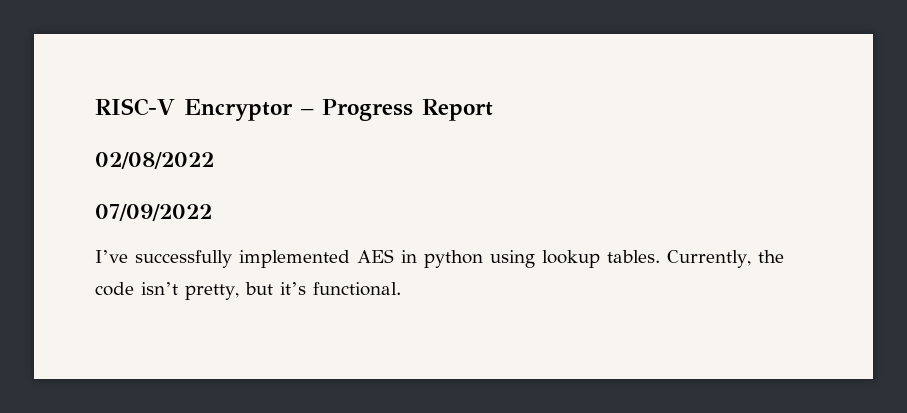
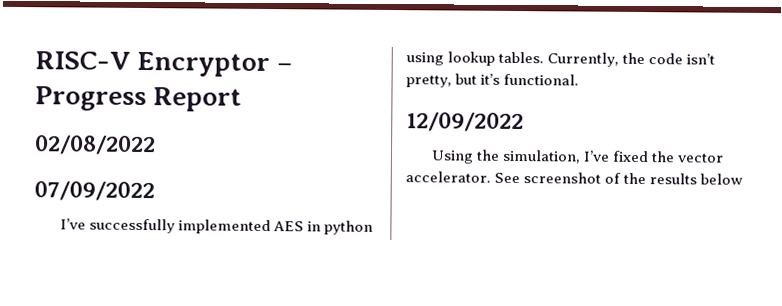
+ 12/09/2022
+ Using the simulation, I’ve fixed the vector accelerator. See screenshot of the results below

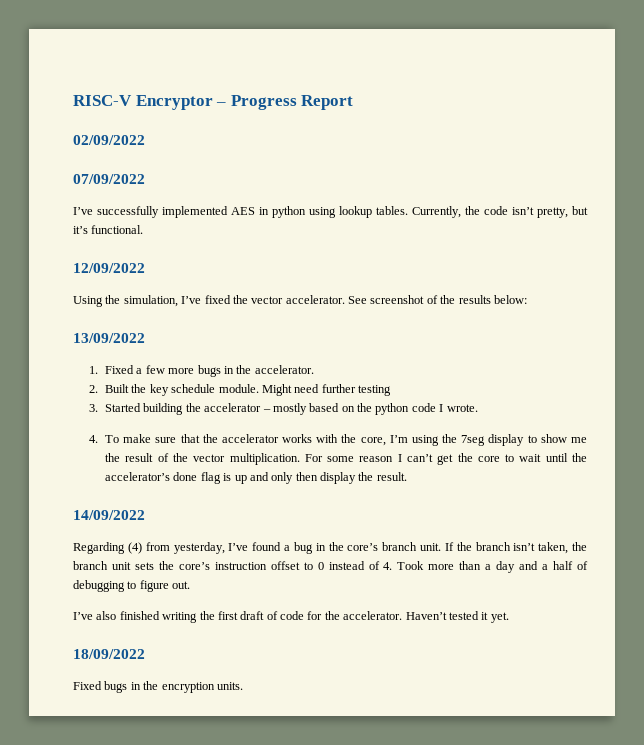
- 02/08/2022
+ 02/09/2022
- See screenshot of the results below
+ See screenshot of the results below:
+ 13/09/2022
+ 1. Fixed a few more bugs in the accelerator.
+ 2. Built the key schedule module. Might need further testing
+ 3. Started building the accelerator – mostly based on the python code I wrote.
+ 4. To make sure that the accelerator works with the core, I’m using the 7seg display to show me the result of the vector multiplication. For some reason I can’t get the core to wait until the accelerator’s done flag is up and only then display the result.
+ 14/09/2022
+ Regarding (4) from yesterday, I’ve found a bug in the core’s branch unit. If the branch isn’t taken, the branch unit sets the core’s instruction offset to 0 instead of 4. Took more than a day and a half of debugging to figure out.
+ I’ve also finished writing the first draft of code for the accelerator. Haven’t tested it yet.
+ 18/09/2022
+ Fixed bugs in the encryption units.

